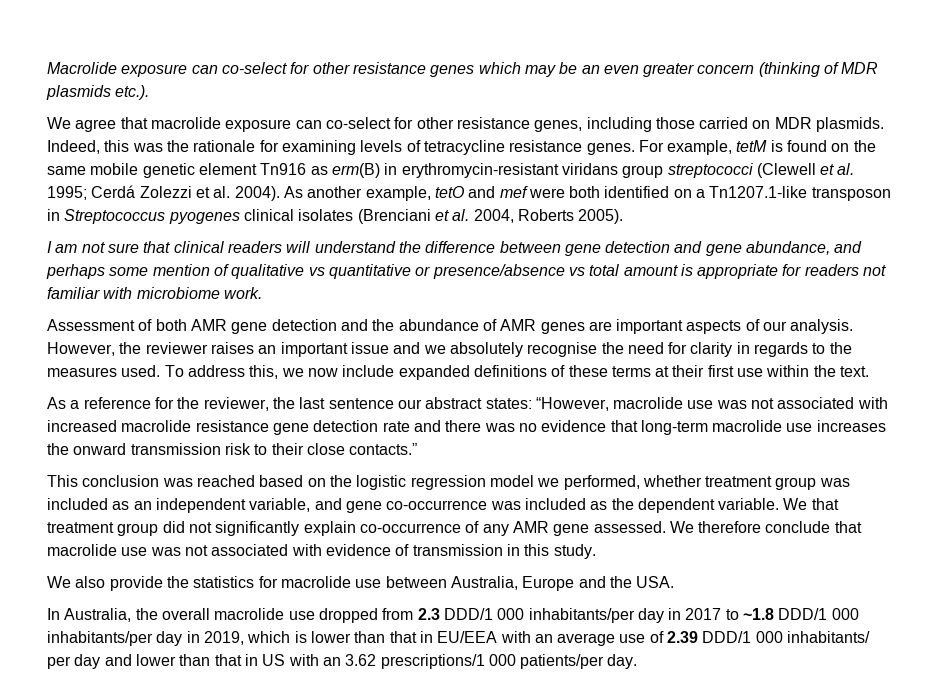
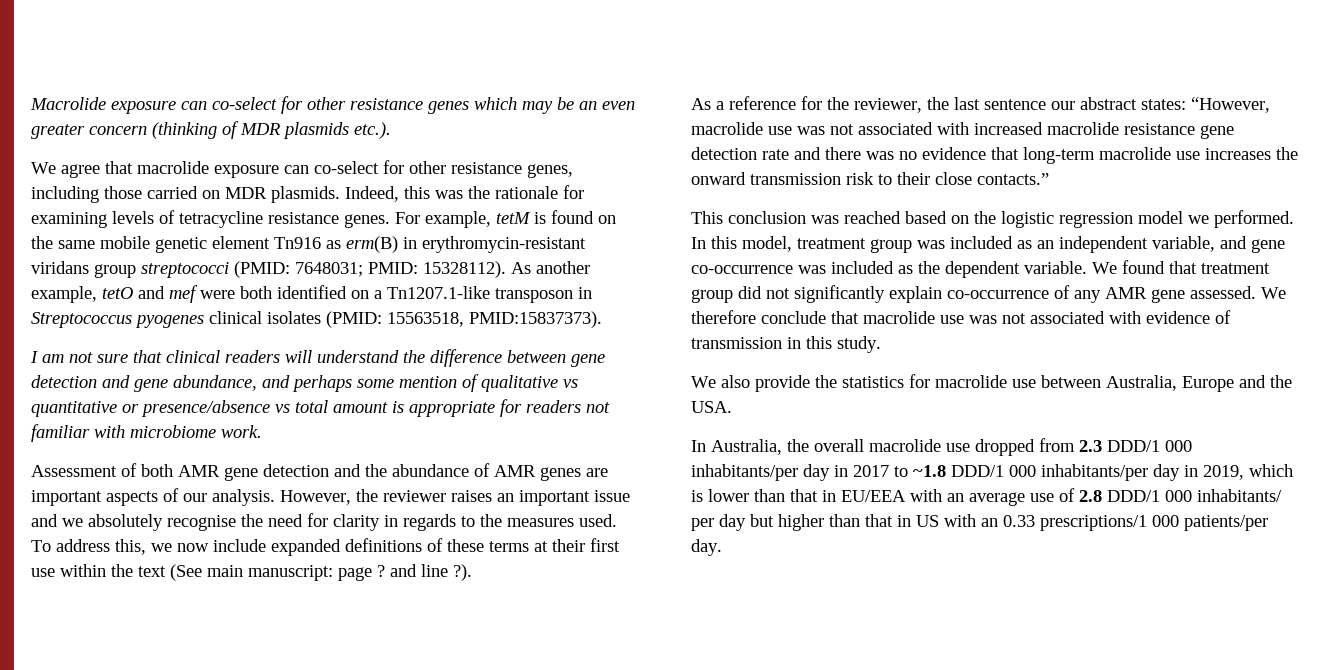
- For example, tetM is found on the same mobile genetic element Tn916 as erm(B) in erythromycin-resistant viridans group streptococci (Clewell et al. 1995; Cerdá Zolezzi et al. 2004).
+ For example, tetM is found on the same mobile genetic element Tn916 as erm(B) in erythromycin-resistant viridans group streptococci (PMID: 7648031; PMID: 15328112).
- As another example, tetO and mef were both identified on a Tn1207.1-like transposon in Streptococcus pyogenes clinical isolates (Brenciani et al. 2004, Roberts 2005).
+ As another example, tetO and mef were both identified on a Tn1207.1-like transposon in Streptococcus pyogenes clinical isolates (PMID: 15563518, PMID:15837373).
- To address this, we now include expanded definitions of these terms at their first use within the text.
+ To address this, we now include expanded definitions of these terms at their first use within the text (See main manuscript: page ? and line ?).
- This conclusion was reached based on the logistic regression model we performed, whether treatment group was included as an independent variable, and gene co-occurrence was included as the dependent variable.
+ This conclusion was reached based on the logistic regression model we performed. In this model, treatment group was included as an independent variable, and gene co-occurrence was included as the dependent variable.
- We that treatment group did not significantly explain co-occurrence of any AMR gene assessed.
+ We found that treatment group did not significantly explain co-occurrence of any AMR gene assessed.
- In Australia, the overall macrolide use dropped from 2.3 DDD/1 000 inhabitants/per day in 2017 to ~1.8 DDD/1 000 inhabitants/per day in 2019, which is lower than that in EU/EEA with an average use of 2.39 DDD/1 000 inhabitants/ per day and lower than that in US with an 3.62 prescriptions/1 000 patients/per day.
+ In Australia, the overall macrolide use dropped from 2.3 DDD/1 000 inhabitants/per day in 2017 to ~1.8 DDD/1 000 inhabitants/per day in 2019, which is lower than that in EU/EEA with an average use of 2.8 DDD/1 000 inhabitants/ per day but higher than that in US with an 0.33 prescriptions/1 000 patients/per day.

